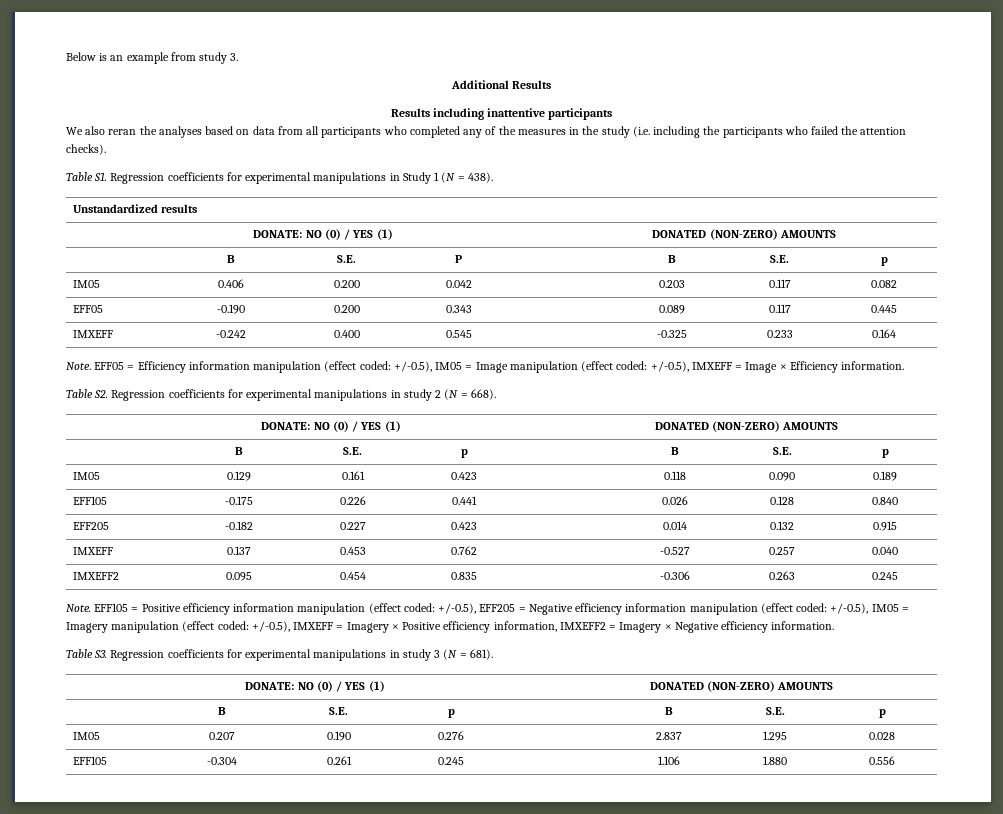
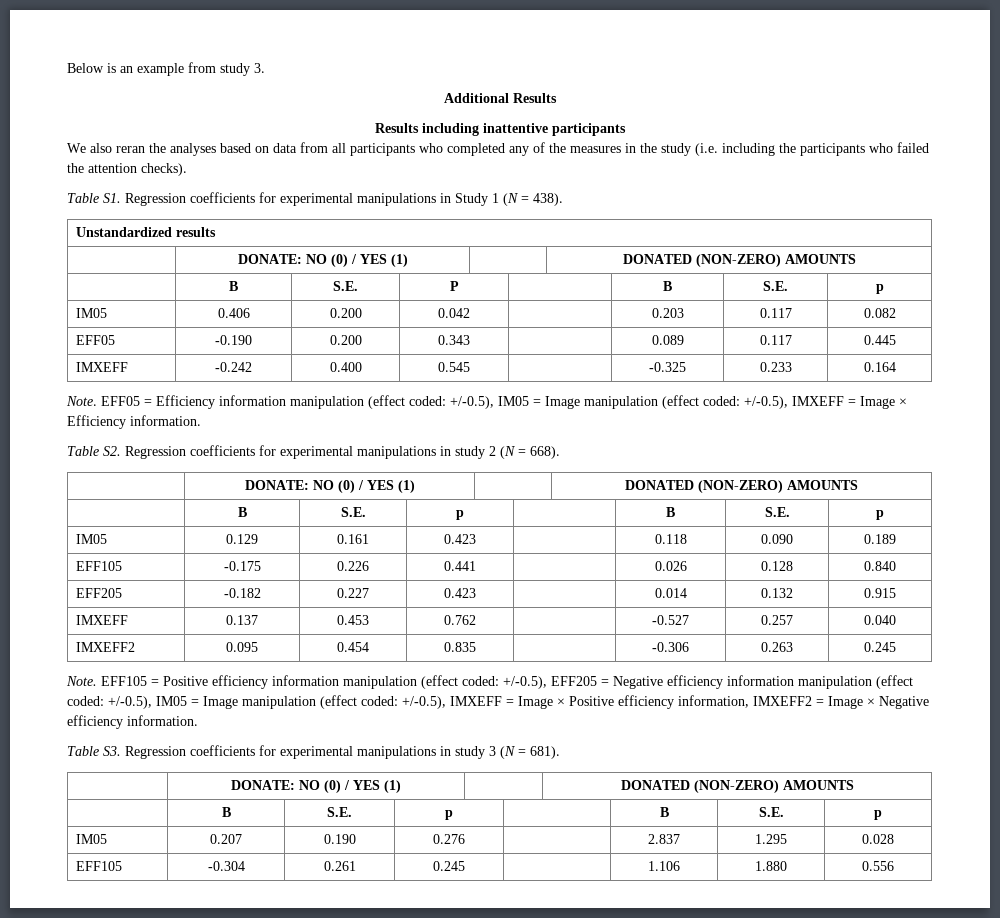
- EFF105 = Positive efficiency information manipulation (effect coded: +/-0.5), EFF205 = Negative efficiency information manipulation (effect coded: +/-0.5), IM05 = Imagery manipulation (effect coded: +/-0.5), IMXEFF = Imagery × Positive efficiency information, IMXEFF2 = Imagery × Negative efficiency information.
+ EFF105 = Positive efficiency information manipulation (effect coded: +/-0.5), EFF205 = Negative efficiency information manipulation (effect coded: +/-0.5), IM05 = Image manipulation (effect coded: +/-0.5), IMXEFF = Image × Positive efficiency information, IMXEFF2 = Image × Negative efficiency information.

